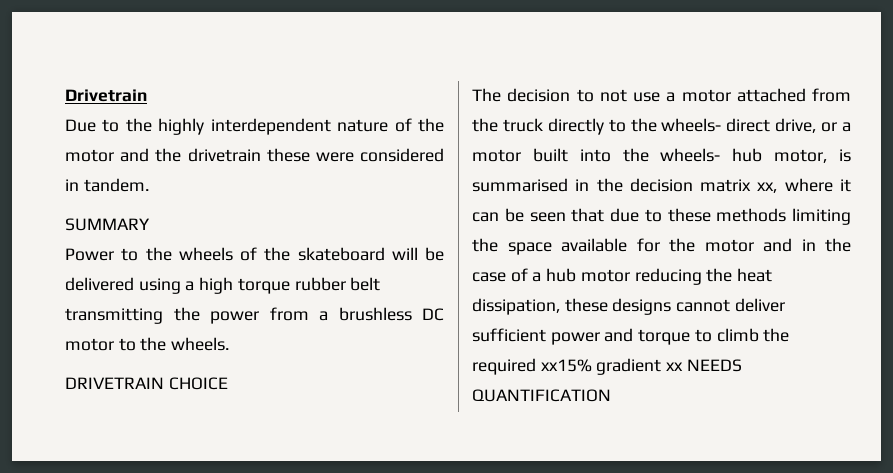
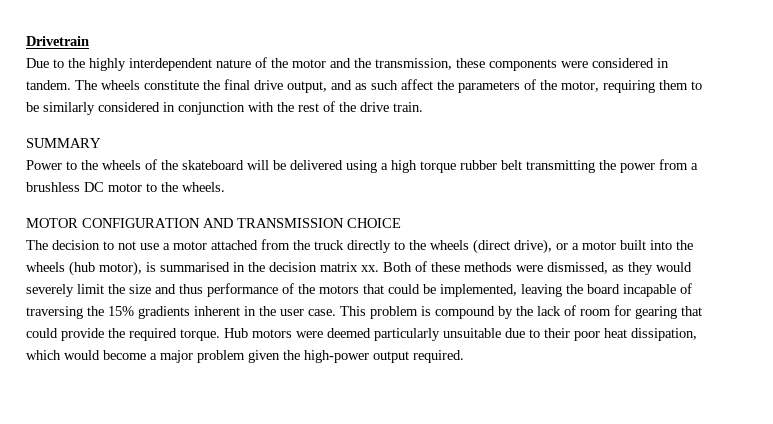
- Due to the highly interdependent nature of the motor and the drivetrain these were considered in tandem.
+ Due to the highly interdependent nature of the motor and the transmission, these components were considered in tandem. The wheels constitute the final drive output, and as such affect the parameters of the motor, requiring them to be similarly considered in conjunction with the rest of the drive train.
- DRIVETRAIN CHOICE
+ MOTOR CONFIGURATION AND TRANSMISSION CHOICE
- The decision to not use a motor attached from the truck directly to the wheels- direct drive, or a motor built into the wheels- hub motor, is summarised in the decision matrix xx, where it can be seen that due to these methods limiting the space available for the motor and in the case of a hub motor reducing the heat dissipation, these designs cannot deliver sufficient power and torque to climb the required xx15% gradient xx NEEDS QUANTIFICATION
+ The decision to not use a motor attached from the truck directly to the wheels (direct drive), or a motor built into the wheels (hub motor), is summarised in the decision matrix xx. Both of these methods were dismissed, as they would severely limit the size and thus performance of the motors that could be implemented, leaving the board incapable of traversing the 15% gradients inherent in the user case. This problem is compound by the lack of room for gearing that could provide the required torque. Hub motors were deemed particularly unsuitable due to their poor heat dissipation, which would become a major problem given the high-power output required.

